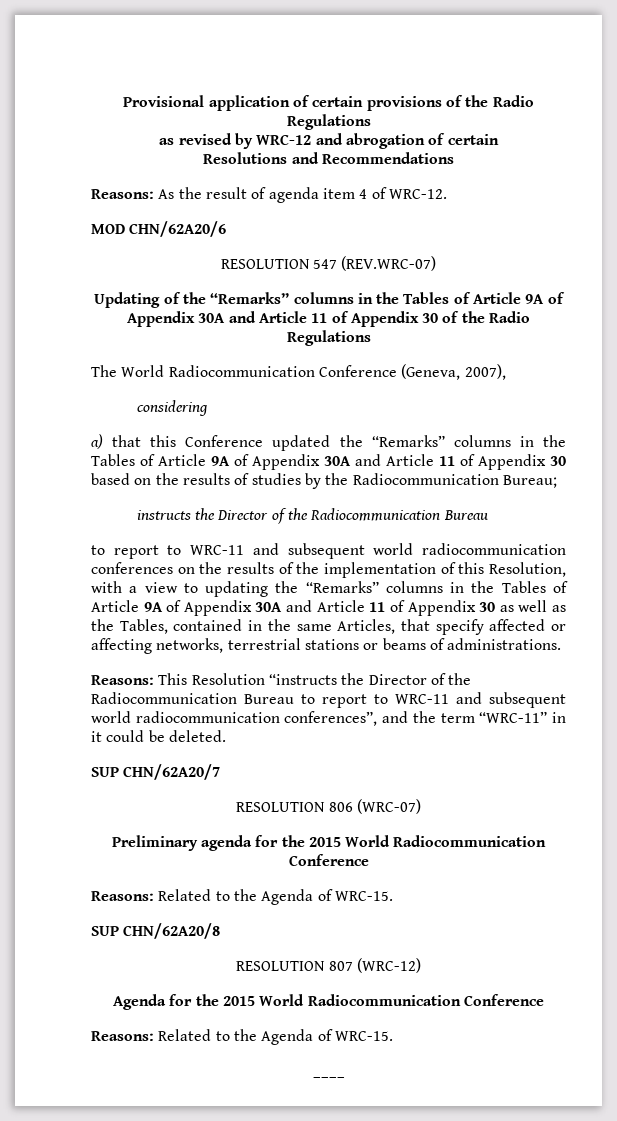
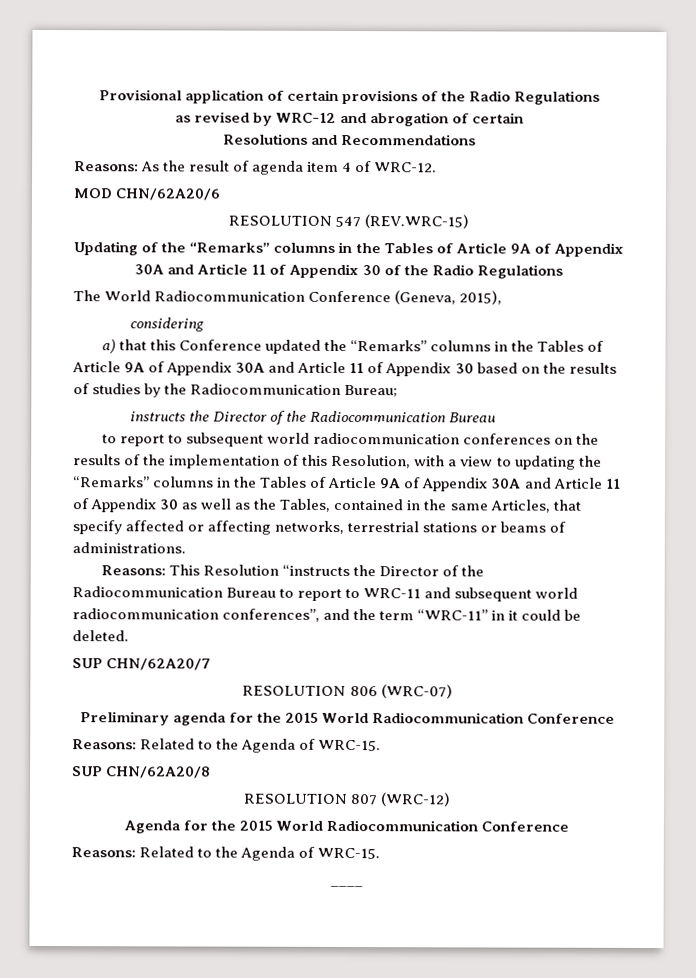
- RESOLUTION 547 (REV.WRC-07)
+ RESOLUTION 547 (REV.WRC-15)
- The World Radiocommunication Conference (Geneva, 2007),
+ The World Radiocommunication Conference (Geneva, 2015),
- to report to WRC-11 and subsequent world radiocommunication conferences on the results of the implementation of this Resolution, with a view to updating the “Remarks” columns in the Tables of Article 9A of Appendix 30A and Article 11 of Appendix 30 as well as the Tables, contained in the same Articles, that specify affected or affecting networks, terrestrial stations or beams of administrations.
+ to report to subsequent world radiocommunication conferences on the results of the implementation of this Resolution, with a view to updating the “Remarks” columns in the Tables of Article 9A of Appendix 30A and Article 11 of Appendix 30 as well as the Tables, contained in the same Articles, that specify affected or affecting networks, terrestrial stations or beams of administrations.

